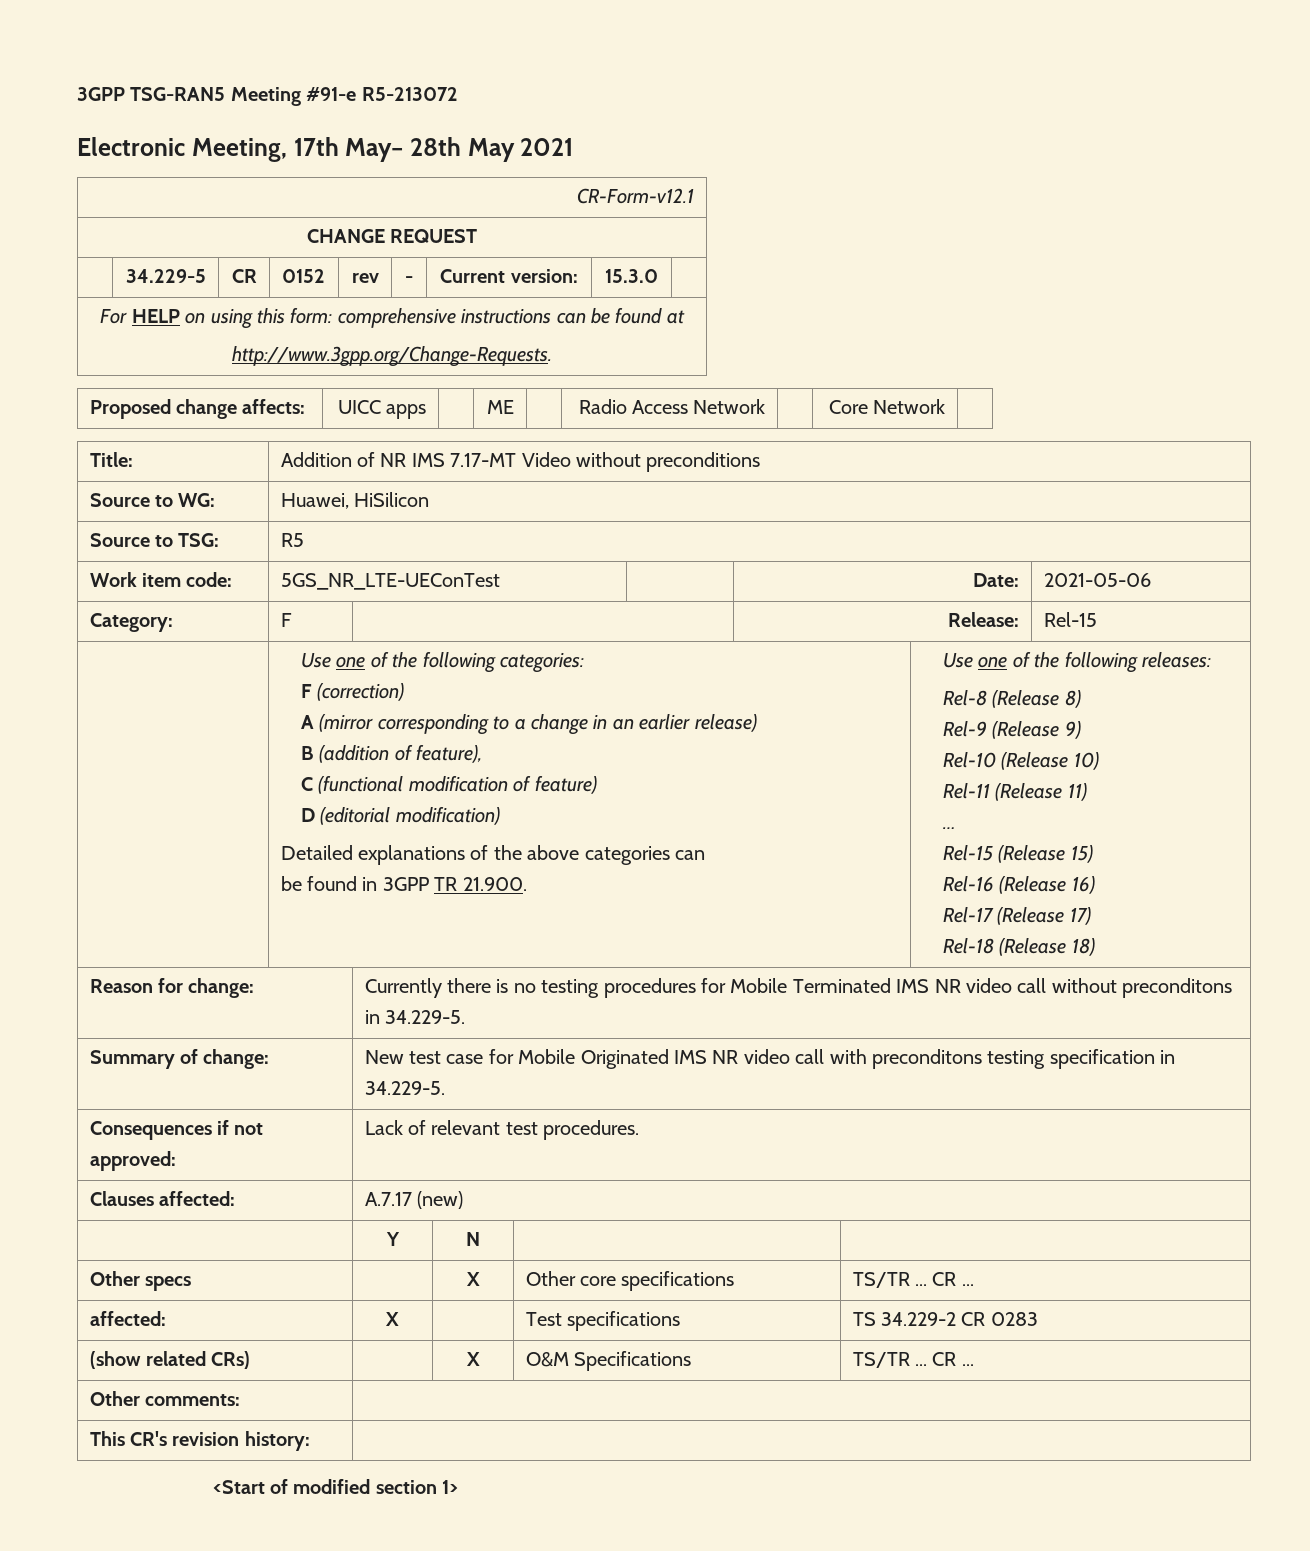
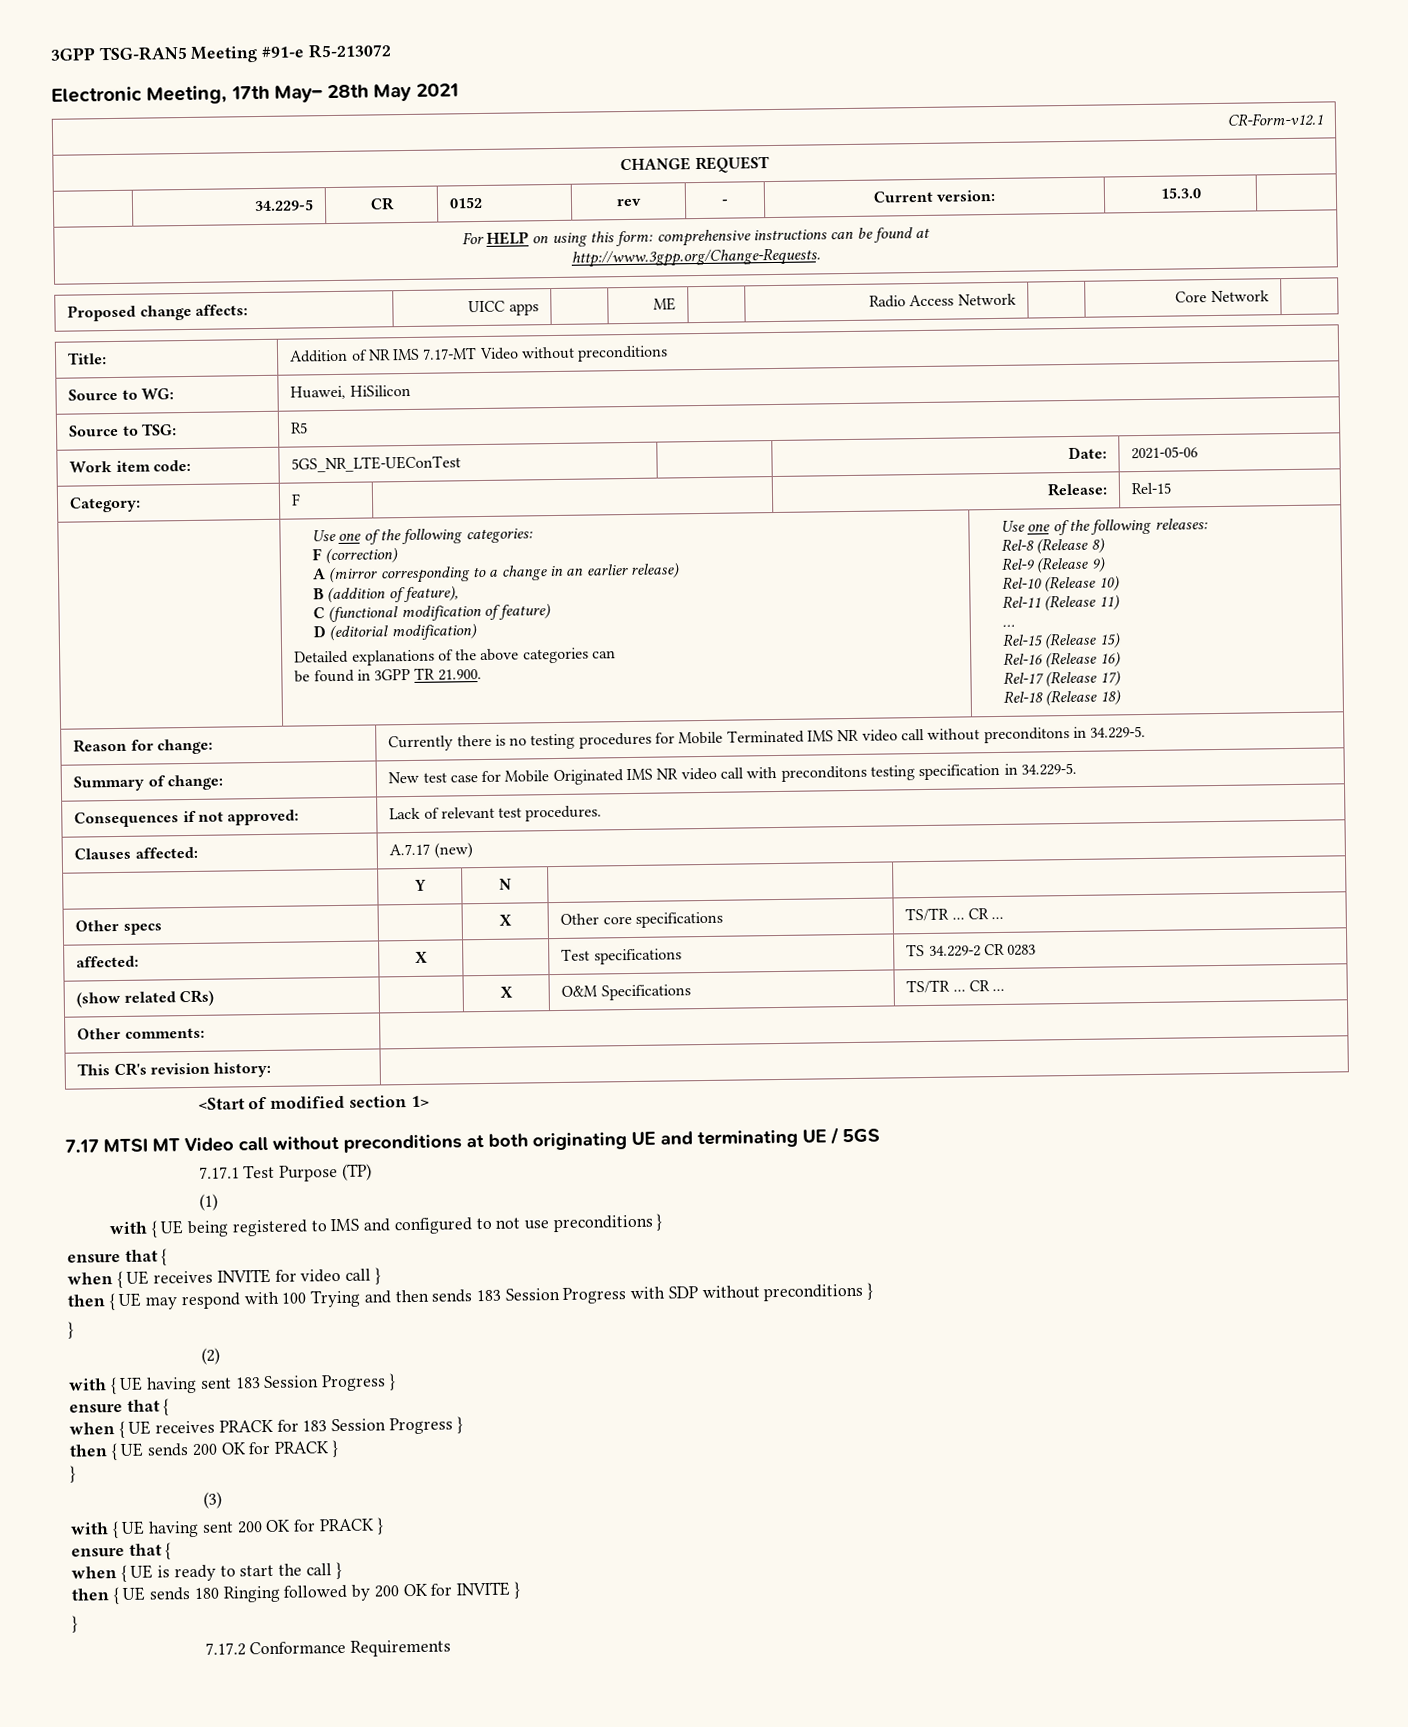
+ 7.17 MTSI MT Video call without preconditions at both originating UE and terminating UE / 5GS
+ 7.17.1 Test Purpose (TP)
+ (1)
+ with { UE being registered to IMS and configured to not use preconditions }
+ ensure that {
+ when { UE receives INVITE for video call }
+ then { UE may respond with 100 Trying and then sends 183 Session Progress with SDP without preconditions }
+ }
+ (2)
+ with { UE having sent 183 Session Progress }
+ ensure that {
+ when { UE receives PRACK for 183 Session Progress }
+ then { UE sends 200 OK for PRACK }
+ }
+ (3)
+ with { UE having sent 200 OK for PRACK }
+ ensure that {
+ when { UE is ready to start the call }
+ then { UE sends 180 Ringing followed by 200 OK for INVITE }
+ }
+ 7.17.2 Conformance Requirements

